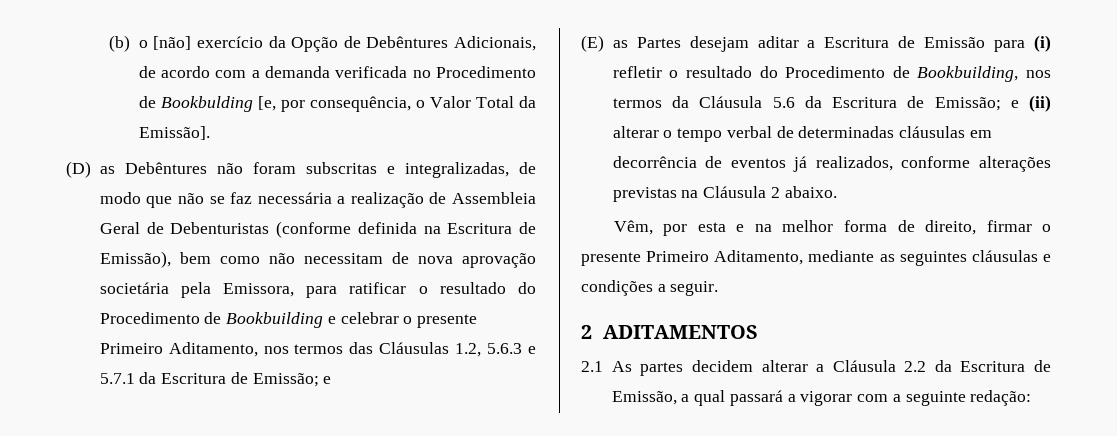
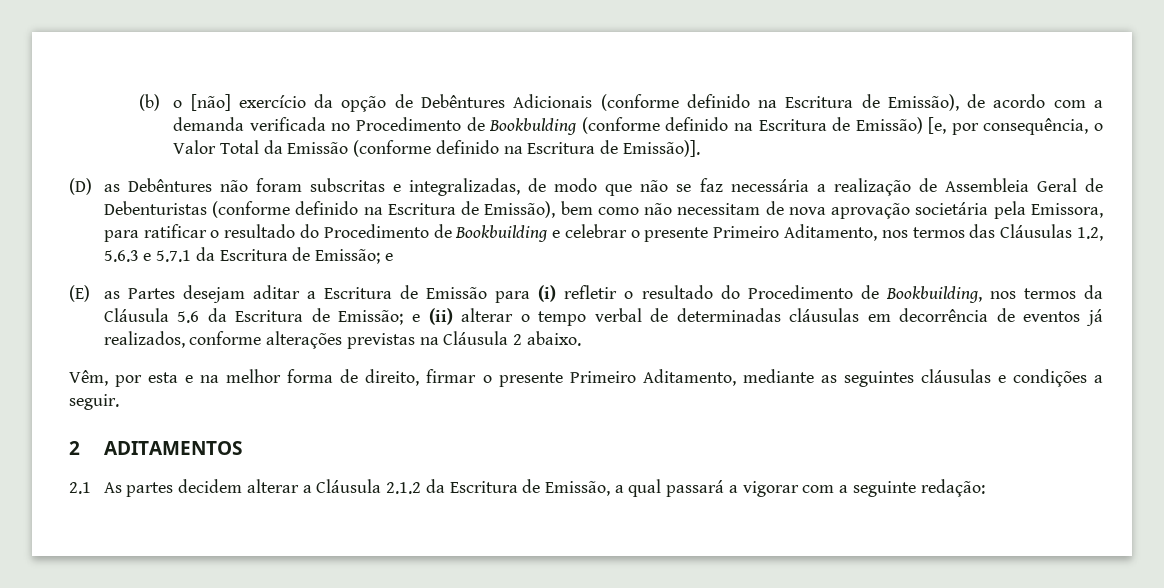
- (b) o [não] exercício da Opção de Debêntures Adicionais, de acordo com a demanda verificada no Procedimento de Bookbulding [e, por consequência, o Valor Total da Emissão].
+ (b) o [não] exercício da opção de Debêntures Adicionais (conforme definido na Escritura de Emissão), de acordo com a demanda verificada no Procedimento de Bookbulding (conforme definido na Escritura de Emissão) [e, por consequência, o Valor Total da Emissão (conforme definido na Escritura de Emissão)].
- (D) as Debêntures não foram subscritas e integralizadas, de modo que não se faz necessária a realização de Assembleia Geral de Debenturistas (conforme definida na Escritura de Emissão), bem como não necessitam de nova aprovação societária pela Emissora, para ratificar o resultado do Procedimento de Bookbuilding e celebrar o presente Primeiro Aditamento, nos termos das Cláusulas 1.2, 5.6.3 e 5.7.1 da Escritura de Emissão;
+ (D) as Debêntures não foram subscritas e integralizadas, de modo que não se faz necessária a realização de Assembleia Geral de Debenturistas (conforme definido na Escritura de Emissão), bem como não necessitam de nova aprovação societária pela Emissora, para ratificar o resultado do Procedimento de Bookbuilding e celebrar o presente Primeiro Aditamento, nos termos das Cláusulas 1.2, 5.6.3 e 5.7.1 da Escritura de Emissão;
- 2.1 As partes decidem alterar a Cláusula 2.2 da Escritura de Emissão, a qual passará a vigorar com a seguinte redação:
+ 2.1 As partes decidem alterar a Cláusula 2.1.2 da Escritura de Emissão, a qual passará a vigorar com a seguinte redação:

